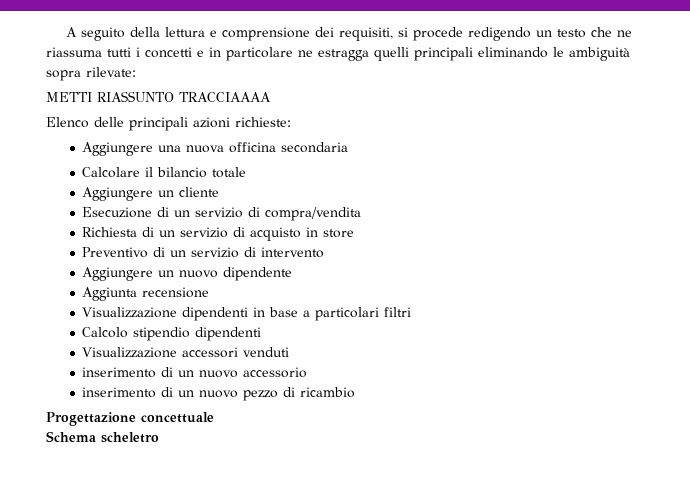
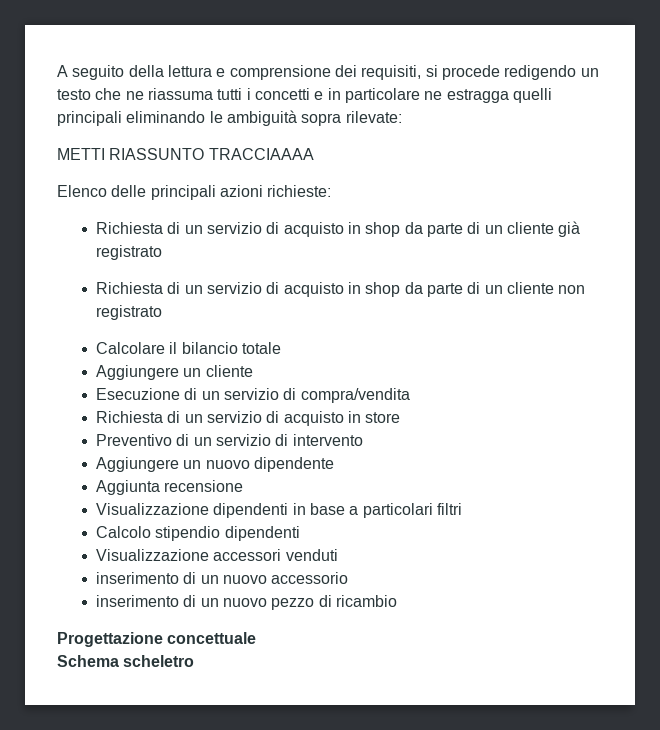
- Aggiungere una nuova officina secondaria
+ Richiesta di un servizio di acquisto in shop da parte di un cliente già registrato
+ Richiesta di un servizio di acquisto in shop da parte di un cliente non registrato

